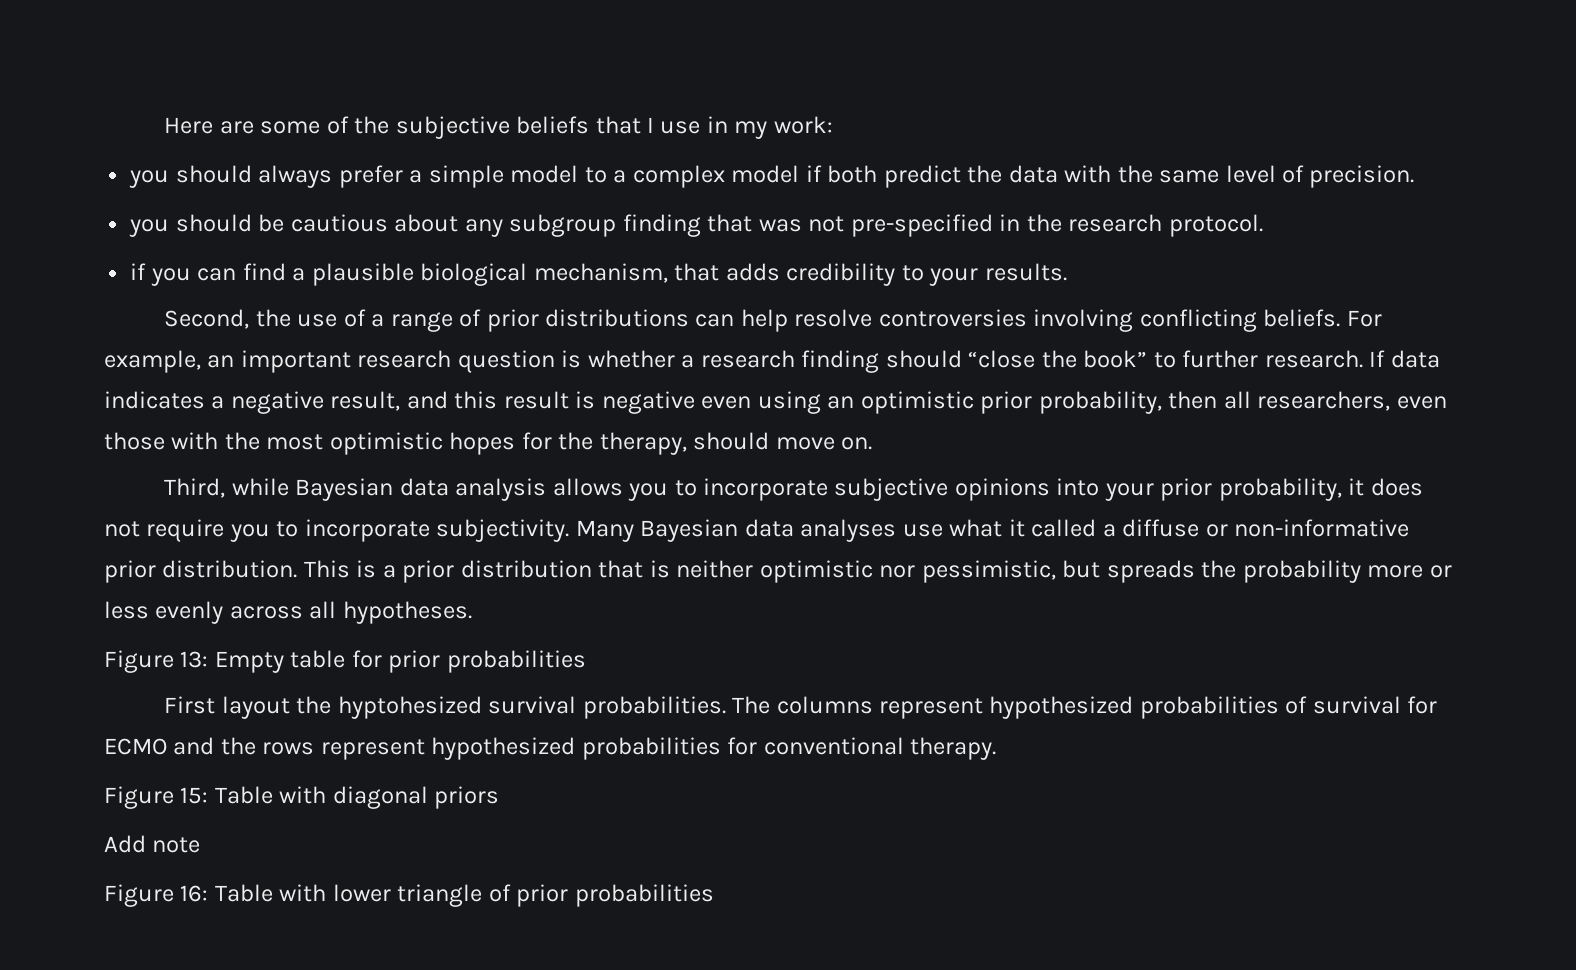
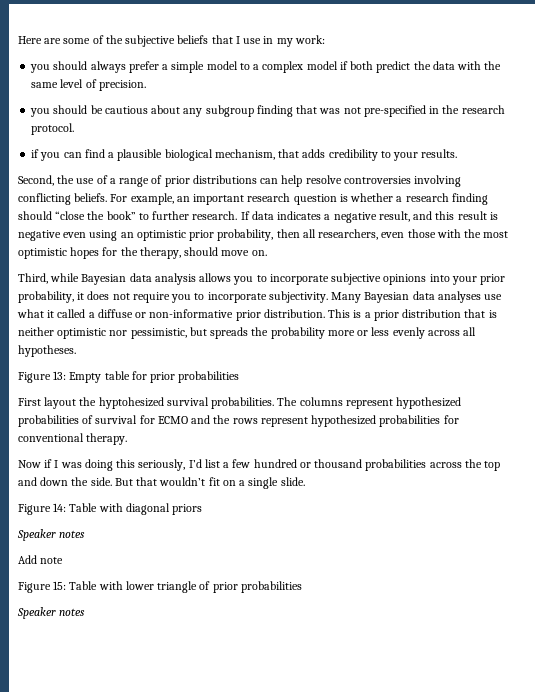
- Figure 15: Table with diagonal priors
+ Now if I was doing this seriously, I’d list a few hundred or thousand probabilities across the top and down the side. But that wouldn’t fit on a single slide.
+ Figure 14: Table with diagonal priors
+ Speaker notes
- Figure 16: Table with lower triangle of prior probabilities
+ Figure 15: Table with lower triangle of prior probabilities
+ Speaker notes

